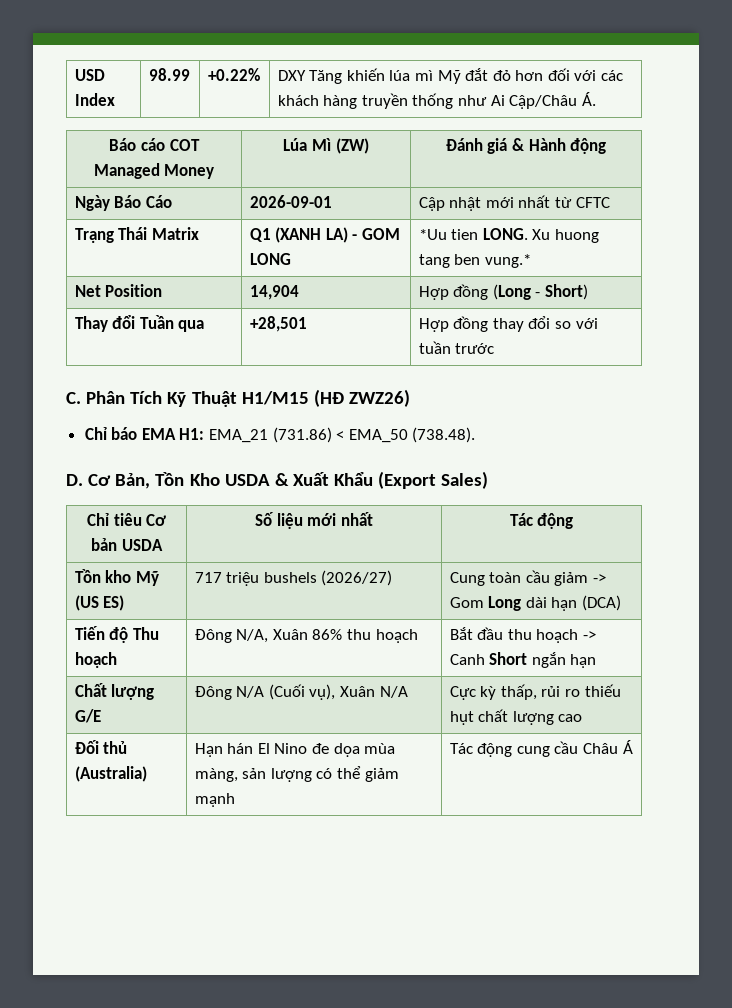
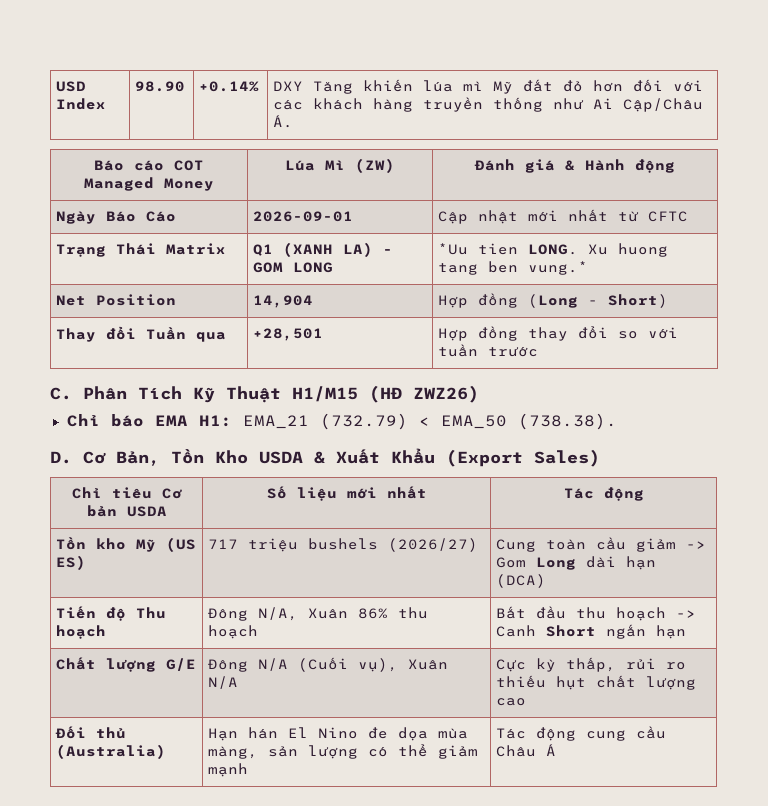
- USD Index | 98.99 | +0.22% | DXY Tăng khiến lúa mì Mỹ đắt đỏ hơn đối với các khách hàng truyền thống như Ai Cập/Châu Á.
+ USD Index | 98.90 | +0.14% | DXY Tăng khiến lúa mì Mỹ đắt đỏ hơn đối với các khách hàng truyền thống như Ai Cập/Châu Á.
- Chỉ báo EMA H1: EMA_21 (731.86) < EMA_50 (738.48).
+ Chỉ báo EMA H1: EMA_21 (732.79) < EMA_50 (738.38).

